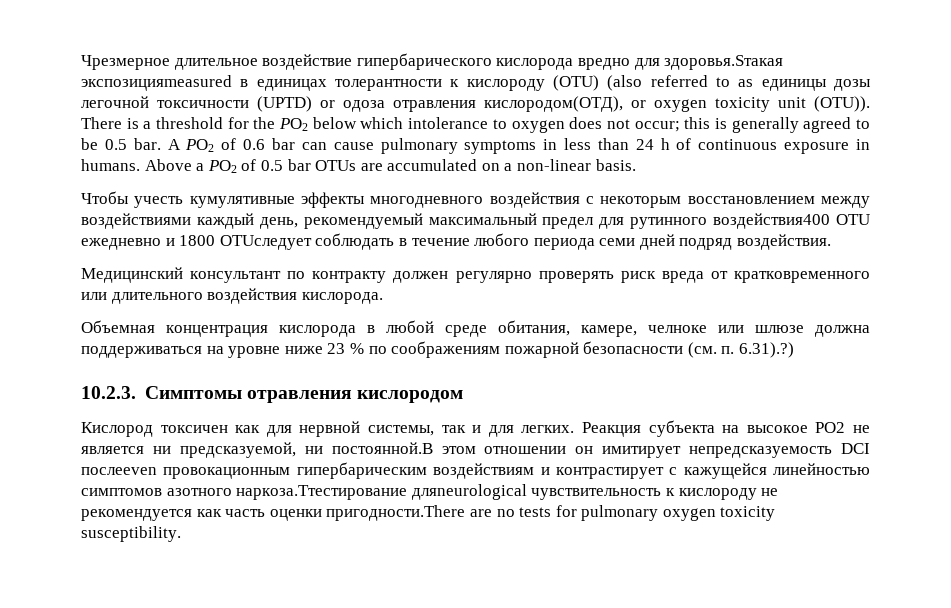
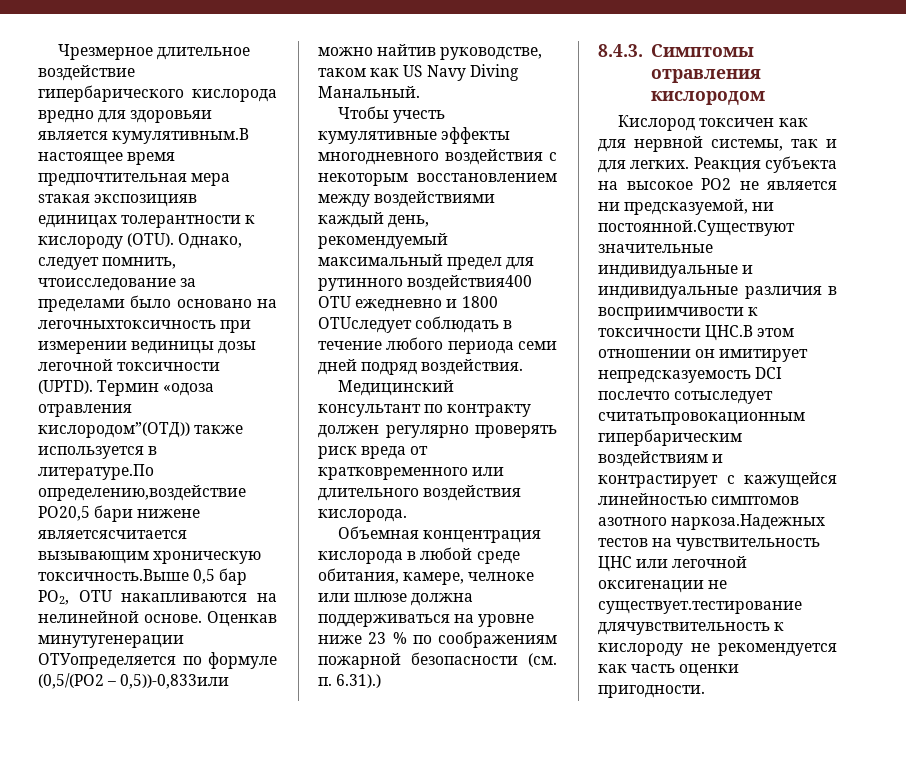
- Чрезмерное длительное воздействие гипербарического кислорода вредно для здоровья.Sтакая экспозицияmeasured в единицах толерантности к кислороду (OTU) (also referred to as единицы дозы легочной токсичности (UPTD) or oдоза отравления кислородом(ОТД), or oxygen toxicity unit (OTU)). There is a threshold for the PO2 below which intolerance to oxygen does not occur; this is generally agreed to be 0.5 bar. A PO2 of 0.6 bar can cause pulmonary symptoms in less than 24 h of continuous exposure in humans. Above a PO2 of 0.5 bar OTUs are accumulated on a non-linear basis.
+ Чрезмерное длительное воздействие гипербарического кислорода вредно для здоровьяи является кумулятивным.В настоящее время предпочтительная мера sтакая экспозицияв единицах толерантности к кислороду (OTU). Однако, следует помнить, чтоисследование за пределами было основано на легочныхтоксичность при измерении вединицы дозы легочной токсичности (UPTD). Термин «одоза отравления кислородом”(ОТД)) также используется в литературе.По определению,воздействие PO20,5 бари нижене являетсясчитается вызывающим хроническую токсичность.Выше 0,5 бар PO2, OTU накапливаются на нелинейной основе. Оценкав минутугенерации OТУопределяется по формуле (0,5/(PO2 – 0,5))-0,833или можно найтив руководстве, таком как US Navy Diving Mанальный.
- Объемная концентрация кислорода в любой среде обитания, камере, челноке или шлюзе должна поддерживаться на уровне ниже 23 % по соображениям пожарной безопасности (см. п. 6.31).?)
- 10.2.3. Симптомы отравления кислородом
+ Объемная концентрация кислорода в любой среде обитания, камере, челноке или шлюзе должна поддерживаться на уровне ниже 23 % по соображениям пожарной безопасности (см. п. 6.31).)
+ 8.4.3. Симптомы отравления кислородом
- Реакция субъекта на высокое PO2 не является ни предсказуемой, ни постоянной.В этом отношении он имитирует непредсказуемость DCI послеeven провокационным гипербарическим воздействиям и контрастирует с кажущейся линейностью симптомов азотного наркоза.Tтестирование дляneurological чувствительность к кислороду не рекомендуется как часть оценки пригодности.There are no tests for pulmonary oxygen toxicity susceptibility.
+ Реакция субъекта на высокое PO2 не является ни предсказуемой, ни постоянной.Существуют значительные индивидуальные и индивидуальные различия в восприимчивости к токсичности ЦНС.В этом отношении он имитирует непредсказуемость DCI послечто сотыследует считатьпровокационным гипербарическим воздействиям и контрастирует с кажущейся линейностью симптомов азотного наркоза.Надежных тестов на чувствительность ЦНС или легочной оксигенации не существует.тестирование длячувствительность к кислороду не рекомендуется как часть оценки пригодности.

